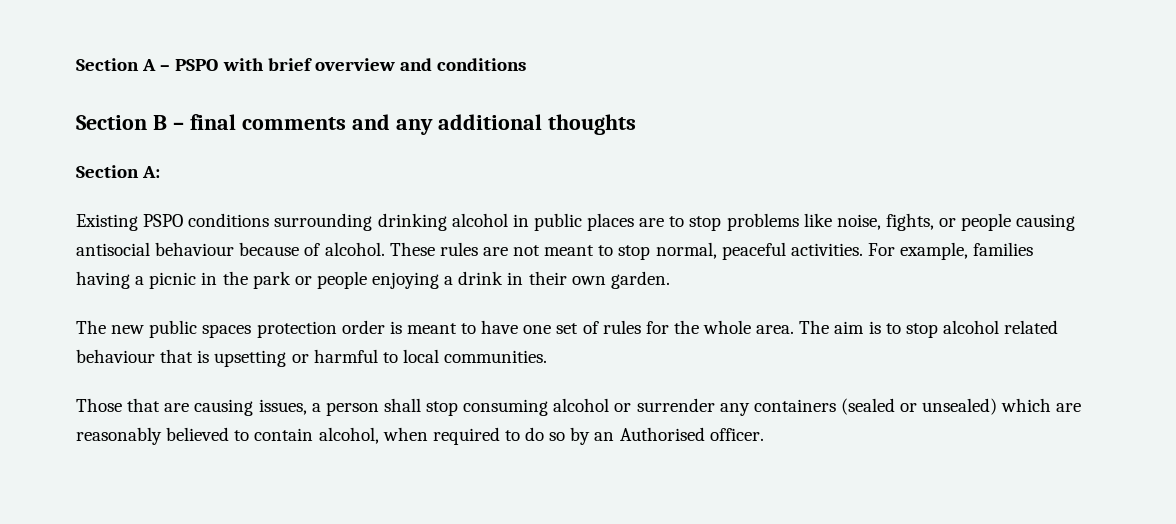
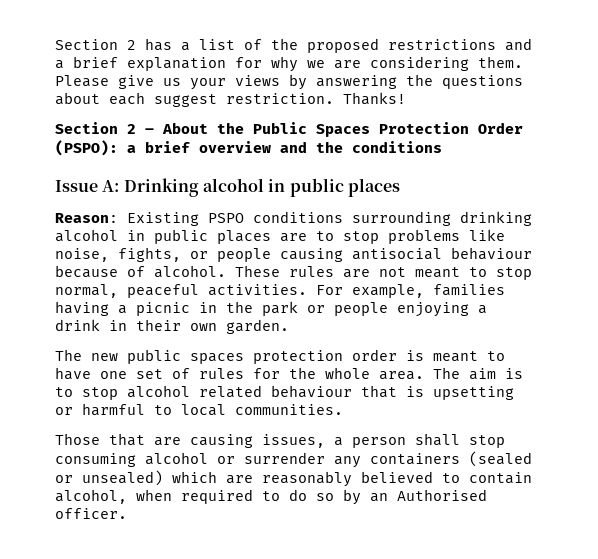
- Section A – PSPO with brief overview and conditions
+ Section 2 has a list of the proposed restrictions and a brief explanation for why we are considering them. Please give us your views by answering the questions about each suggest restriction. Thanks!
+ Section 2 – About the Public Spaces Protection Order (PSPO): a brief overview and the conditions
- Section B – final comments and any additional thoughts
- Section A:
- Existing PSPO conditions surrounding drinking alcohol in public places are to stop problems like noise, fights, or people causing antisocial behaviour because of alcohol.
+ Issue A: Drinking alcohol in public places
+ Reason: Existing PSPO conditions surrounding drinking alcohol in public places are to stop problems like noise, fights, or people causing antisocial behaviour because of alcohol.

